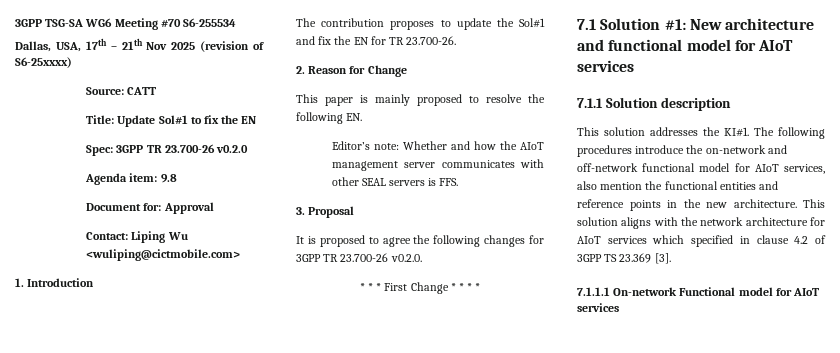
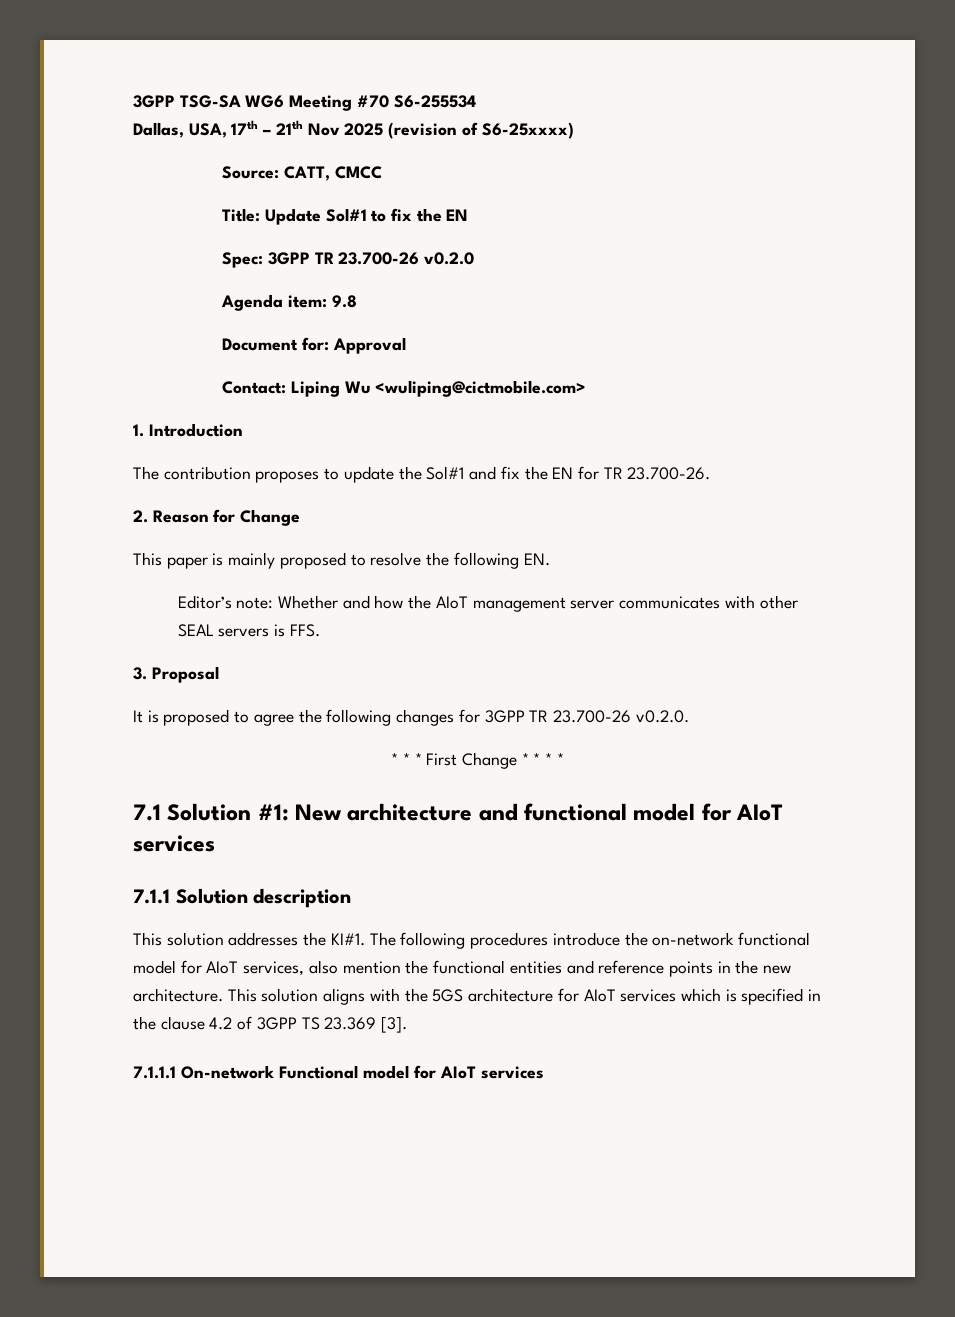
- Source: CATT
+ Source: CATT, CMCC
- The following procedures introduce the on-network and off-network functional model for AIoT services, also mention the functional entities and reference points in the new architecture.
+ The following procedures introduce the on-network functional model for AIoT services, also mention the functional entities and reference points in the new architecture.
- This solution aligns with the network architecture for AIoT services which specified in clause 4.2 of 3GPP TS 23.369 [3].
+ This solution aligns with the 5GS architecture for AIoT services which is specified in the clause 4.2 of 3GPP TS 23.369 [3].

